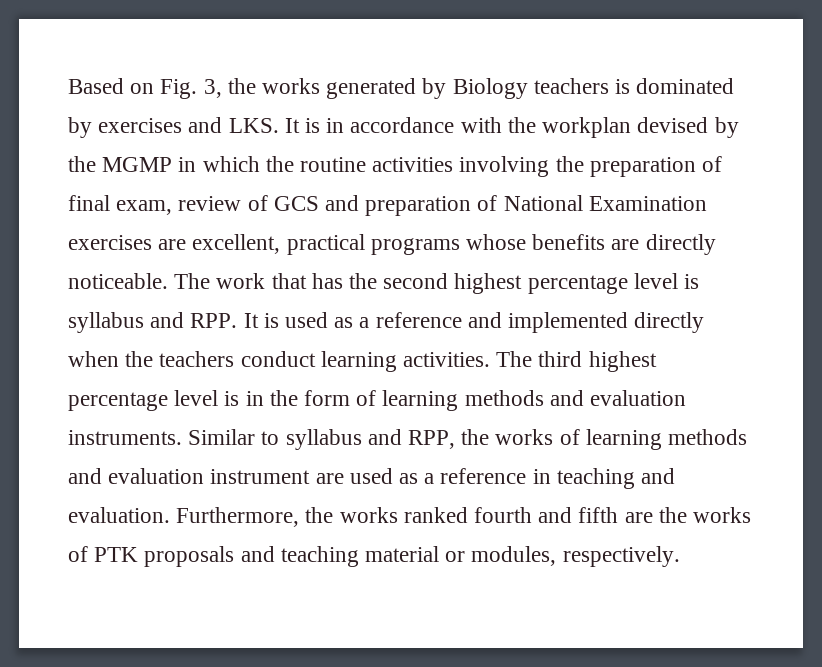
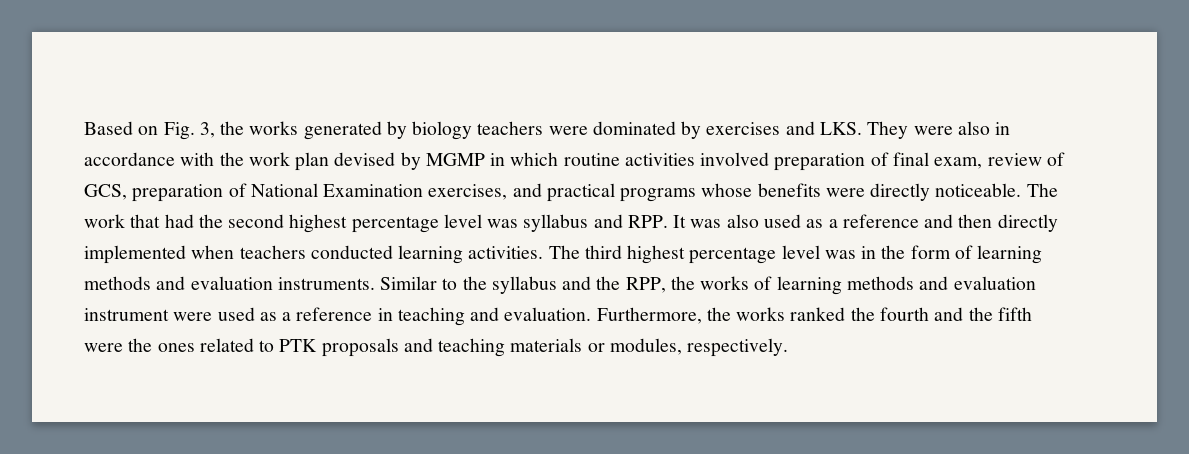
- Based on Fig. 3, the works generated by Biology teachers is dominated by exercises and LKS. It is in accordance with the workplan devised by the MGMP in which the routine activities involving the preparation of final exam, review of GCS and preparation of National Examination exercises are excellent, practical programs whose benefits are directly noticeable.
+ Based on Fig. 3, the works generated by biology teachers were dominated by exercises and LKS. They were also in accordance with the work plan devised by MGMP in which routine activities involved preparation of final exam, review of GCS, preparation of National Examination exercises, and practical programs whose benefits were directly noticeable.
- The work that has the second highest percentage level is syllabus and RPP. It is used as a reference and implemented directly when the teachers conduct learning activities.
+ The work that had the second highest percentage level was syllabus and RPP. It was also used as a reference and then directly implemented when teachers conducted learning activities.
- The third highest percentage level is in the form of learning methods and evaluation instruments.
+ The third highest percentage level was in the form of learning methods and evaluation instruments.
- Similar to syllabus and RPP, the works of learning methods and evaluation instrument are used as a reference in teaching and evaluation.
+ Similar to the syllabus and the RPP, the works of learning methods and evaluation instrument were used as a reference in teaching and evaluation.
- Furthermore, the works ranked fourth and fifth are the works of PTK proposals and teaching material or modules, respectively.
+ Furthermore, the works ranked the fourth and the fifth were the ones related to PTK proposals and teaching materials or modules, respectively.

